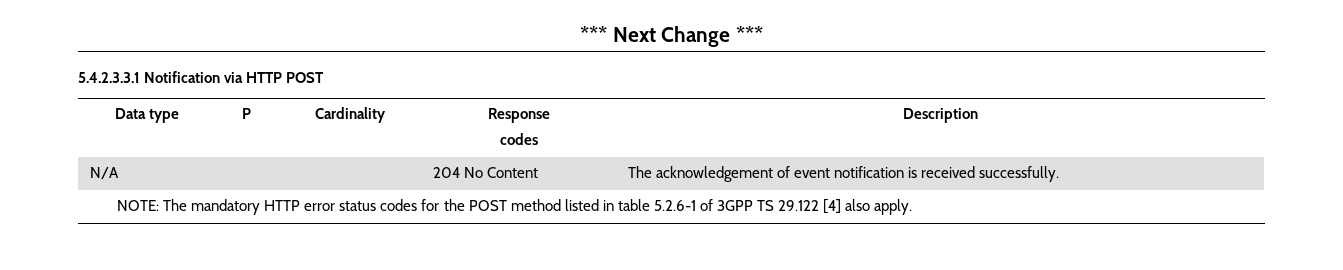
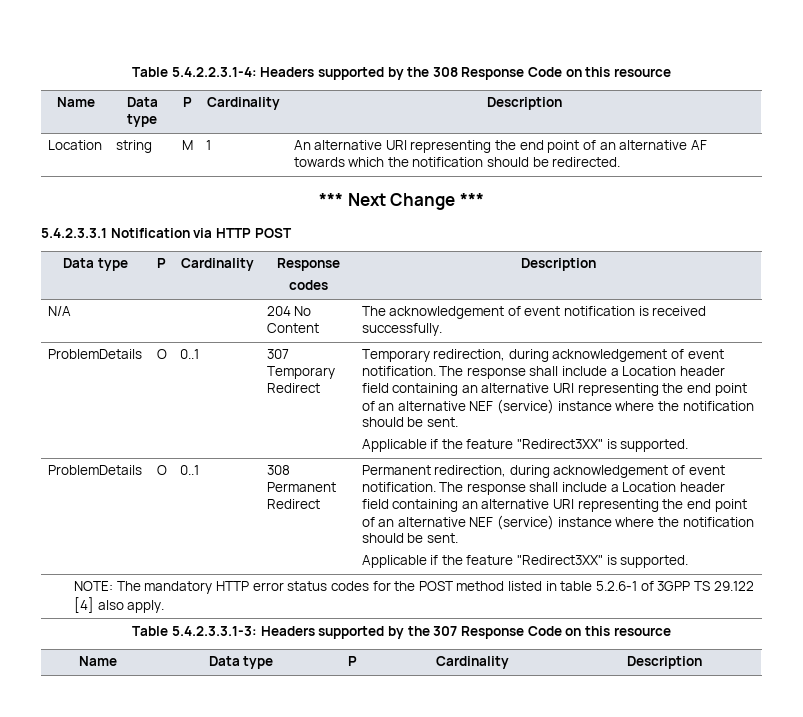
+ Table 5.4.2.2.3.1-4: Headers supported by the 308 Response Code on this resource
+ Name | Data type | P | Cardinality | Description
+ Location | string | M | 1 | An alternative URI representing the end point of an alternative AF towards which the notification should be redirected.
+ ProblemDetails | O | 0..1 | 307 Temporary Redirect | Temporary redirection, during acknowledgement of event notification. The response shall include a Location header field containing an alternative URI representing the end point of an alternative NEF (service) instance where the notification should be sent.
+ Applicable if the feature "Redirect3XX" is supported.
+ ProblemDetails | O | 0..1 | 308 Permanent Redirect | Permanent redirection, during acknowledgement of event notification. The response shall include a Location header field containing an alternative URI representing the end point of an alternative NEF (service) instance where the notification should be sent.
+ Applicable if the feature "Redirect3XX" is supported.
+ Table 5.4.2.3.3.1-3: Headers supported by the 307 Response Code on this resource
+ Name | Data type | P | Cardinality | Description

